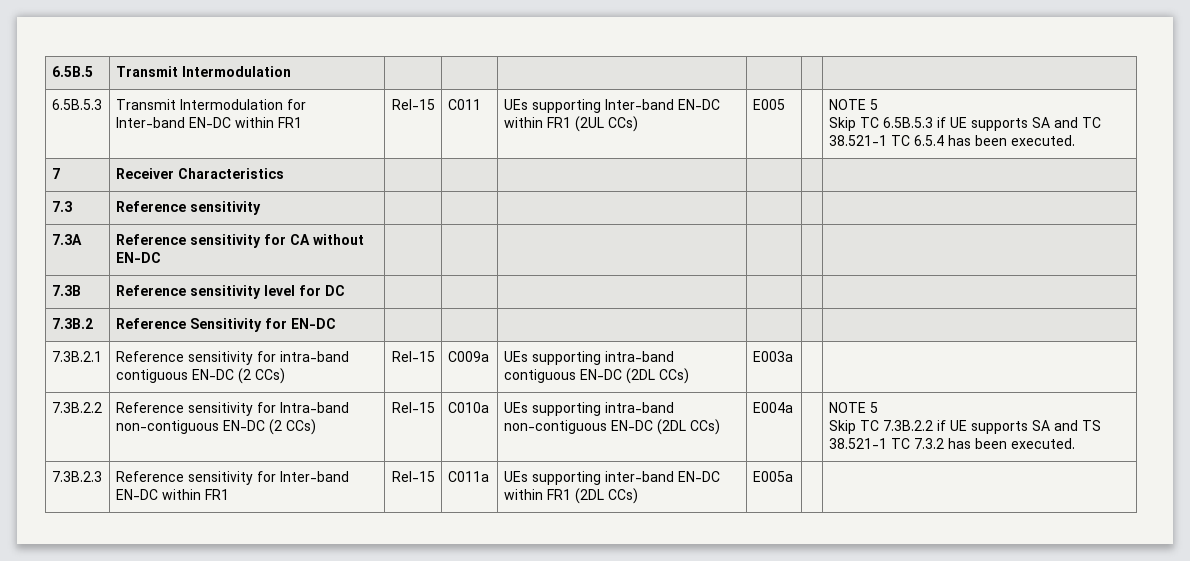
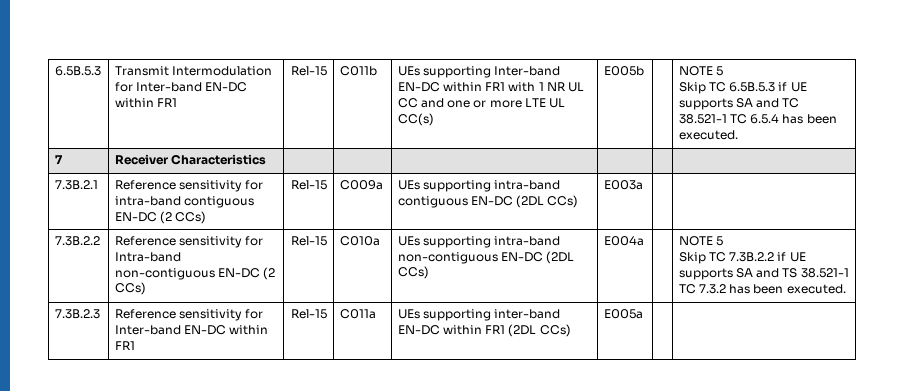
- 6.5B.5 | Transmit Intermodulation
- 6.5B.5.3 | Transmit Intermodulation for Inter-band EN-DC within FR1 | Rel-15 | C011 | UEs supporting Inter-band EN-DC within FR1 (2UL CCs) | E005 | | NOTE 5
+ 6.5B.5.3 | Transmit Intermodulation for Inter-band EN-DC within FR1 | Rel-15 | C011b | UEs supporting Inter-band EN-DC within FR1 with 1 NR UL CC and one or more LTE UL CC(s) | E005b | | NOTE 5
- 7.3 | Reference sensitivity | | | | | |
- 7.3A | Reference sensitivity for CA without EN-DC | | | | | |
- 7.3B | Reference sensitivity level for DC | | | | | |
- 7.3B.2 | Reference Sensitivity for EN-DC | | | | | |

